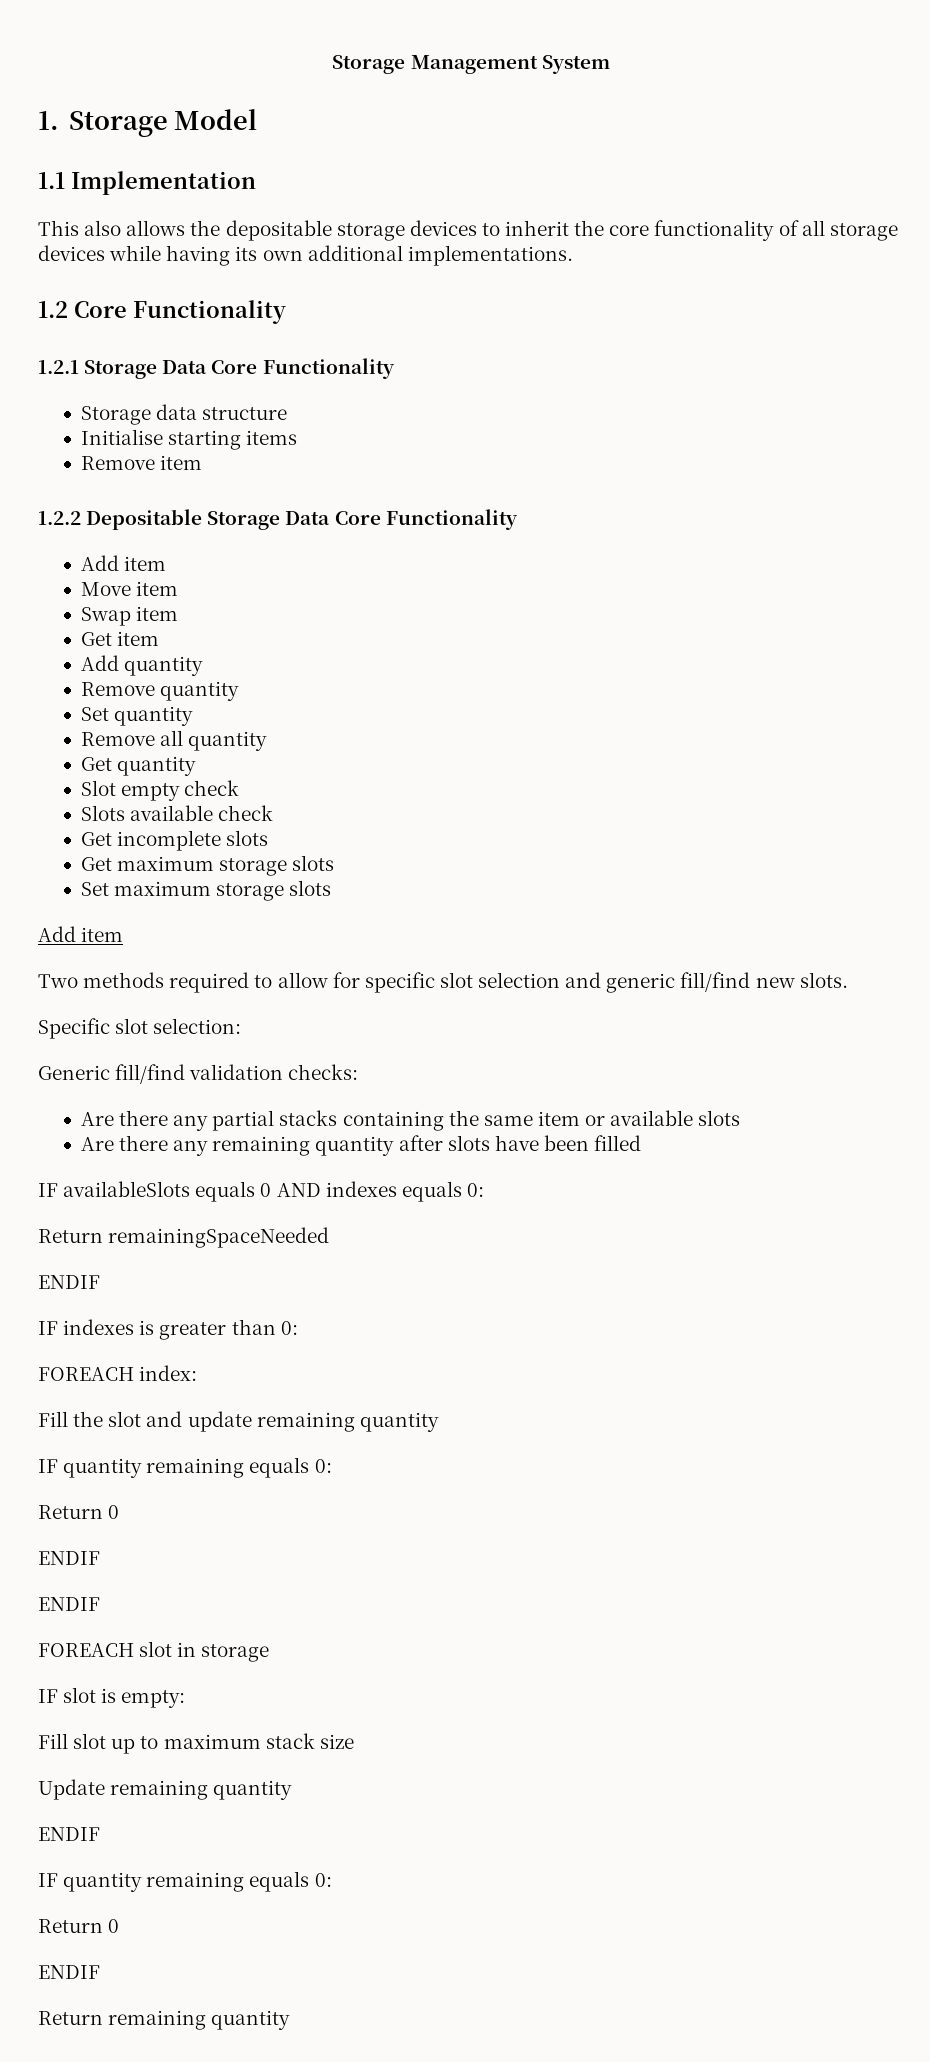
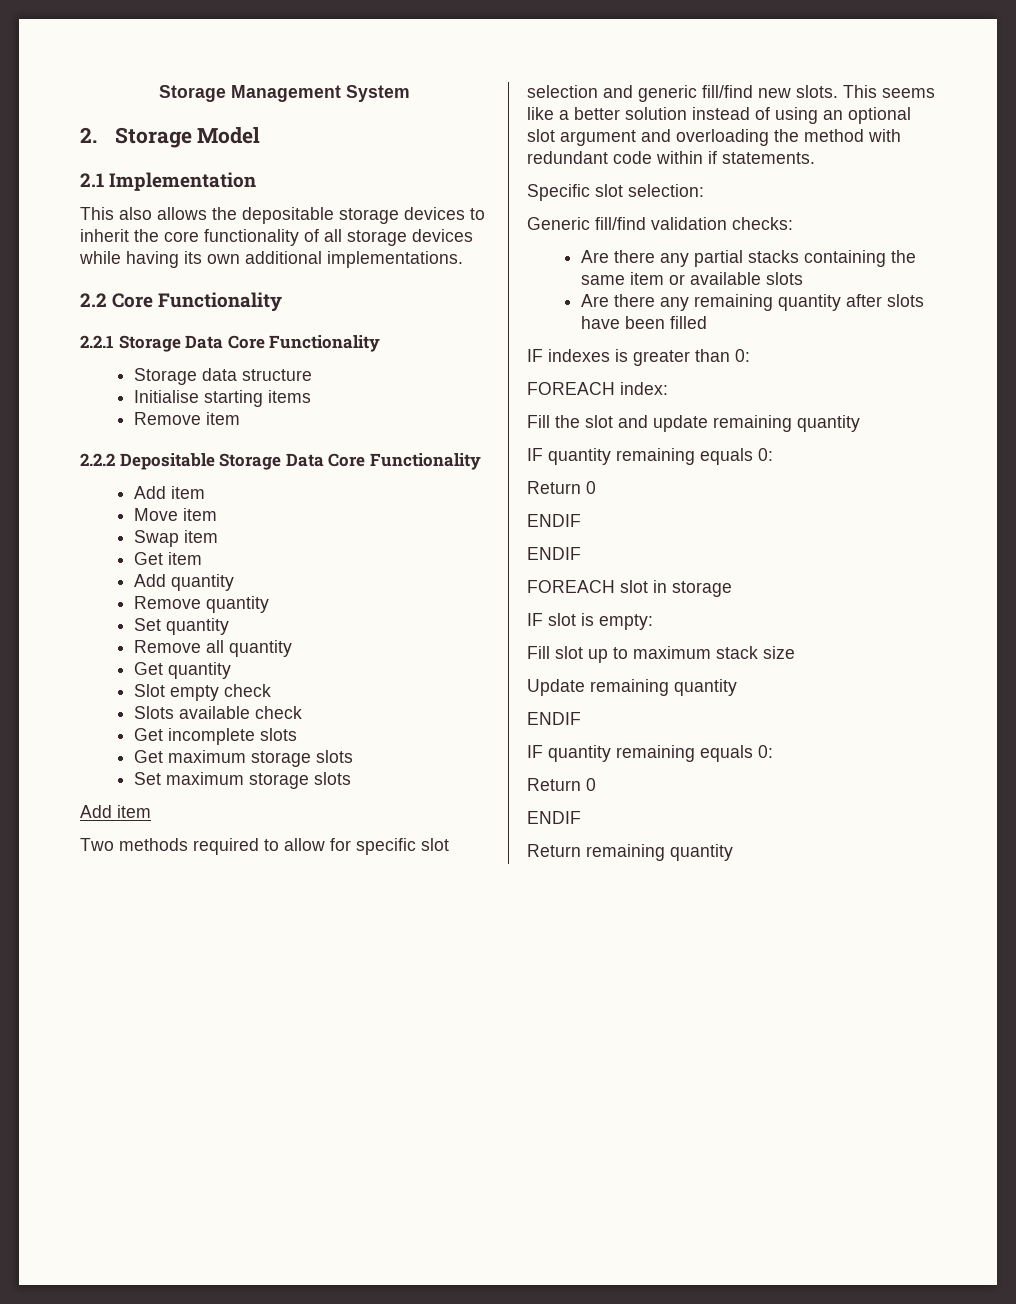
- 1. Storage Model
+ 2. Storage Model
- 1.1 Implementation
+ 2.1 Implementation
- 1.2 Core Functionality
- 1.2.1 Storage Data Core Functionality
+ 2.2 Core Functionality
+ 2.2.1 Storage Data Core Functionality
- 1.2.2 Depositable Storage Data Core Functionality
+ 2.2.2 Depositable Storage Data Core Functionality
+ This seems like a better solution instead of using an optional slot argument and overloading the method with redundant code within if statements.
- IF availableSlots equals 0 AND indexes equals 0:
- Return remainingSpaceNeeded
- ENDIF

